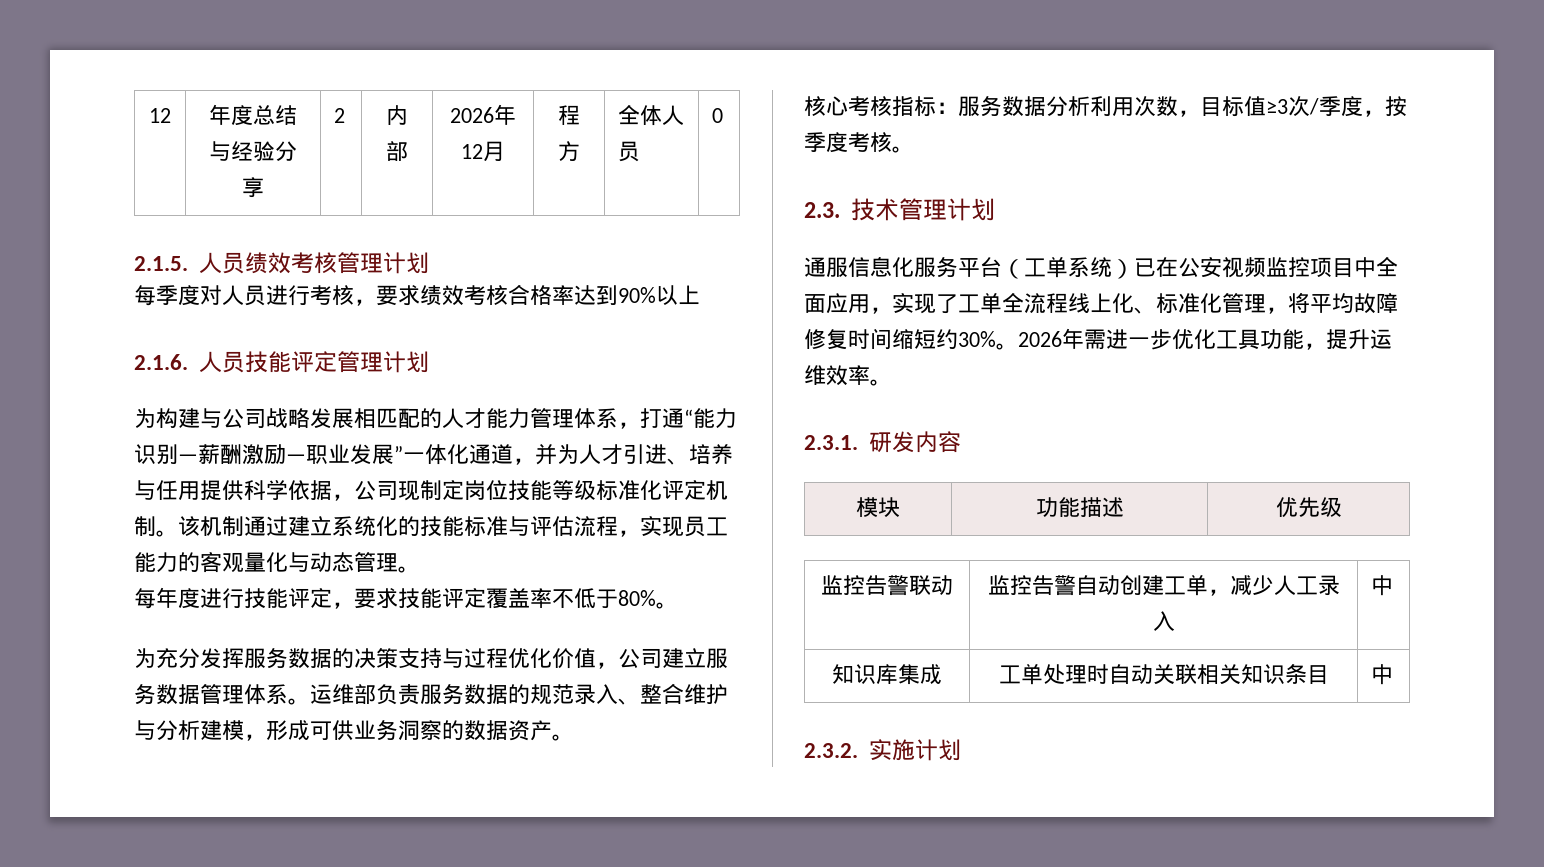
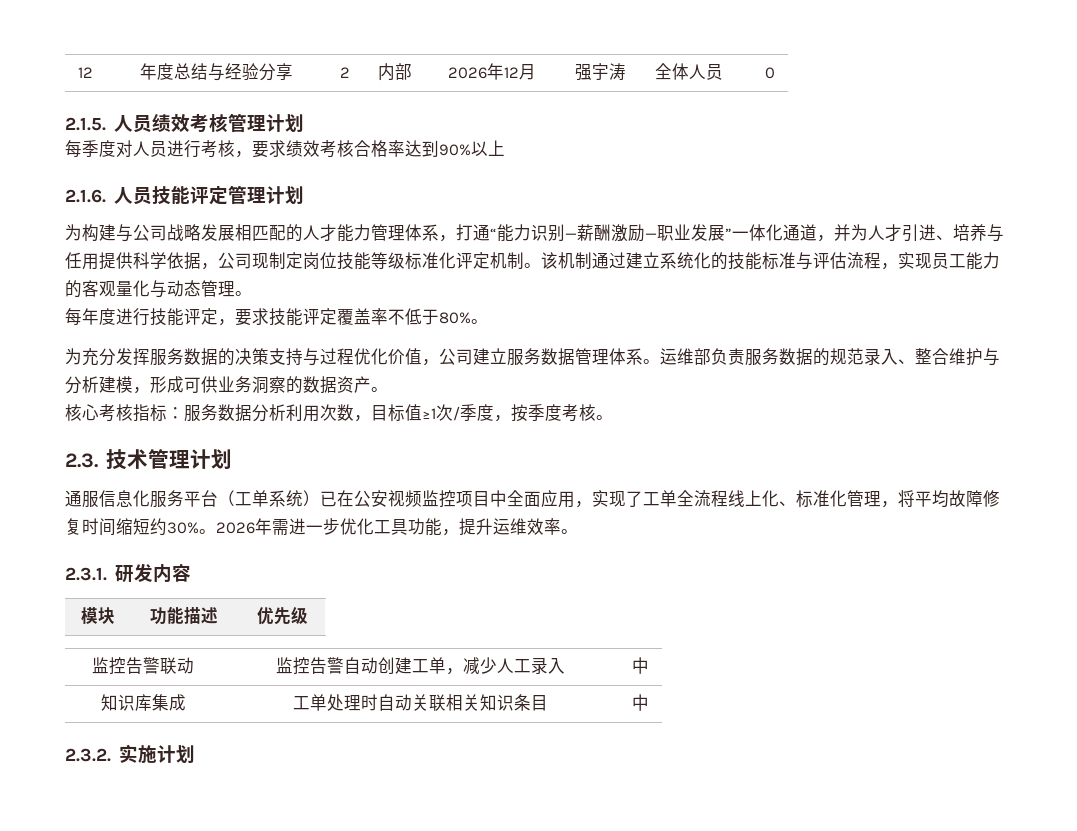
- 12 | 年度总结与经验分享 | 2 | 内部 | 2026年12月 | 程方 | 全体人员 | 0
+ 12 | 年度总结与经验分享 | 2 | 内部 | 2026年12月 | 强宇涛 | 全体人员 | 0
- 核心考核指标：服务数据分析利用次数，目标值≥3次/季度，按季度考核。
+ 核心考核指标：服务数据分析利用次数，目标值≥1次/季度，按季度考核。

